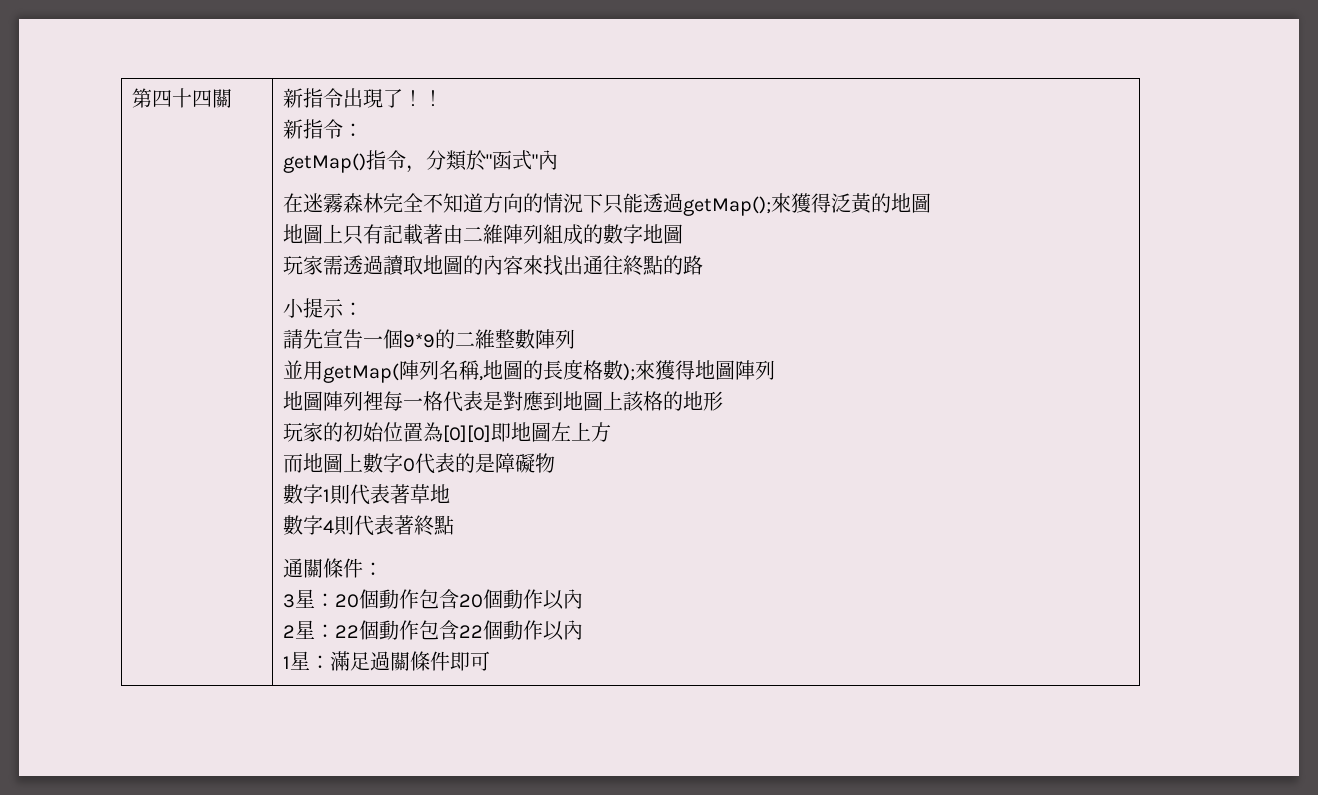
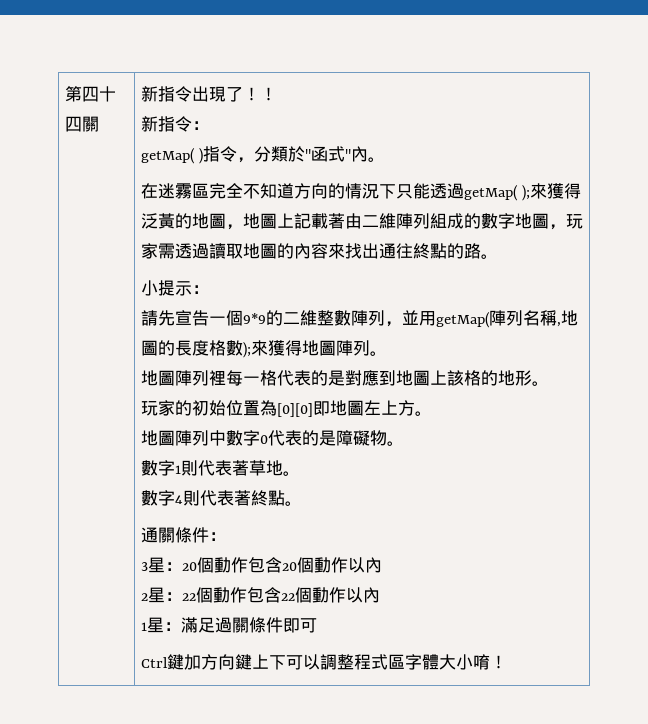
- getMap()指令，分類於"函式"內
+ getMap( )指令，分類於"函式"內。
- 在迷霧森林完全不知道方向的情況下只能透過getMap();來獲得泛黃的地圖
- 地圖上只有記載著由二維陣列組成的數字地圖
- 玩家需透過讀取地圖的內容來找出通往終點的路
+ 在迷霧區完全不知道方向的情況下只能透過getMap( );來獲得泛黃的地圖，地圖上記載著由二維陣列組成的數字地圖，玩家需透過讀取地圖的內容來找出通往終點的路。
- 請先宣告一個9*9的二維整數陣列
- 並用getMap(陣列名稱,地圖的長度格數);來獲得地圖陣列
+ 請先宣告一個9*9的二維整數陣列，並用getMap(陣列名稱,地圖的長度格數);來獲得地圖陣列。
- 地圖陣列裡每一格代表是對應到地圖上該格的地形
+ 地圖陣列裡每一格代表的是對應到地圖上該格的地形。
- 玩家的初始位置為[0][0]即地圖左上方
- 而地圖上數字0代表的是障礙物
+ 玩家的初始位置為[0][0]即地圖左上方。
+ 地圖陣列中數字0代表的是障礙物。
- 數字1則代表著草地
+ 數字1則代表著草地。
- 數字4則代表著終點
+ 數字4則代表著終點。
+ Ctrl鍵加方向鍵上下可以調整程式區字體大小唷！

